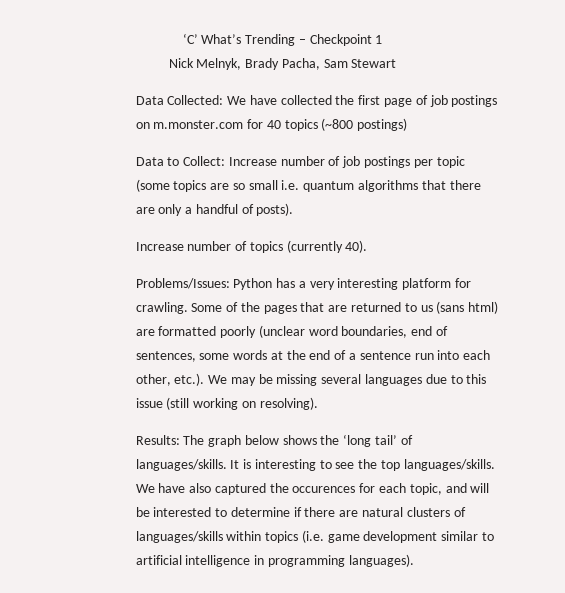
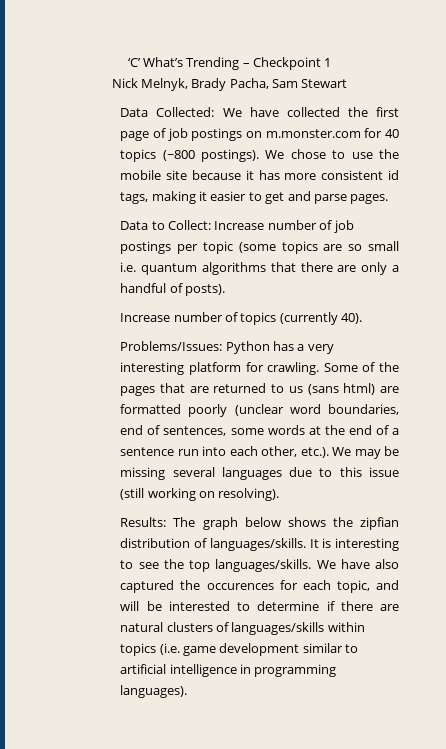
- Data Collected: We have collected the first page of job postings on m.monster.com for 40 topics (~800 postings)
+ Data Collected: We have collected the first page of job postings on m.monster.com for 40 topics (~800 postings). We chose to use the mobile site because it has more consistent id tags, making it easier to get and parse pages.
- Results: The graph below shows the ‘long tail’ of languages/skills.
+ Results: The graph below shows the zipfian distribution of languages/skills.

